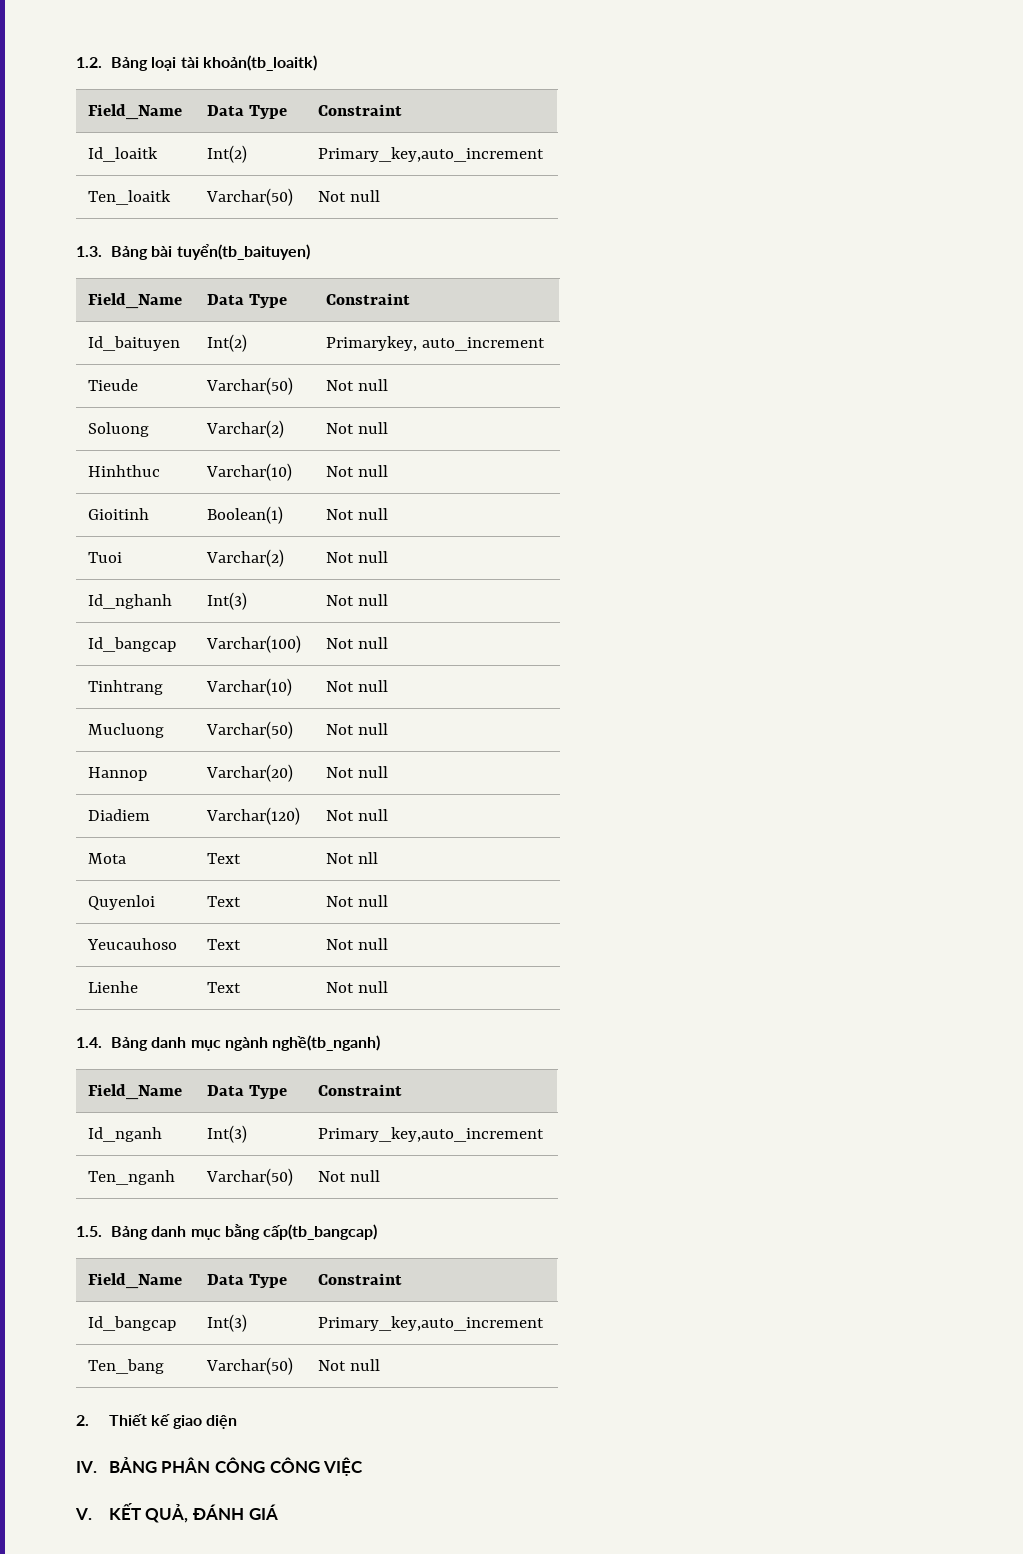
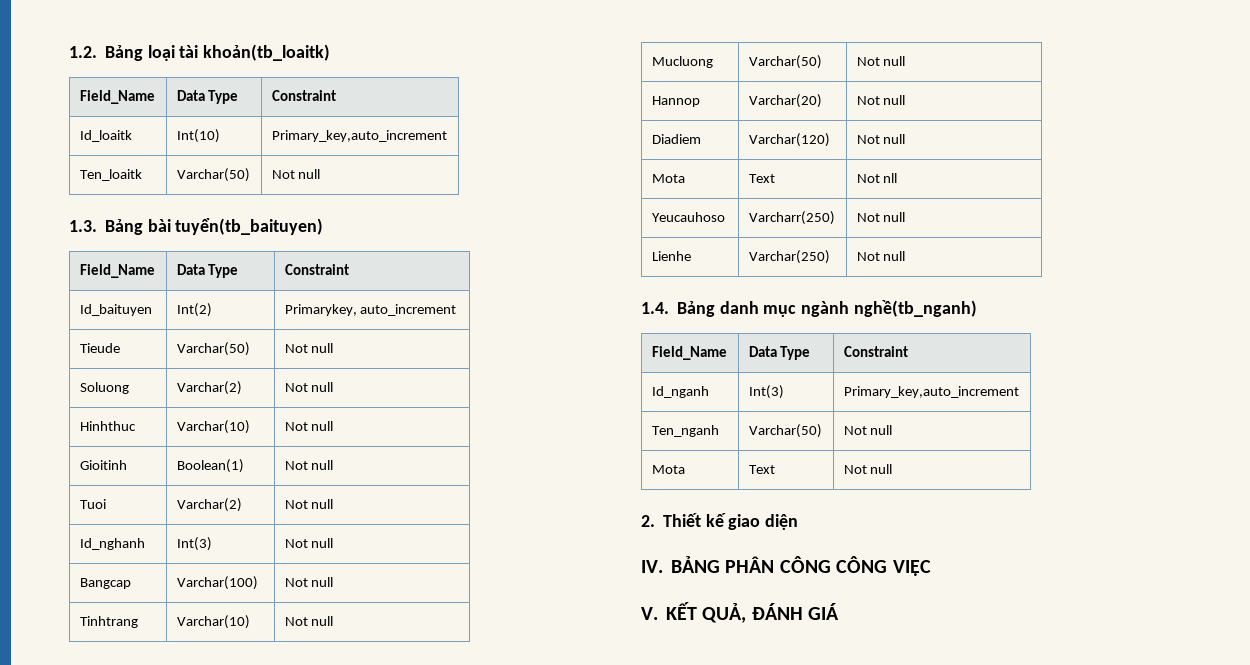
- Id_loaitk | Int(2) | Primary_key,auto_increment
+ Id_loaitk | Int(10) | Primary_key,auto_increment
- Id_bangcap | Varchar(100) | Not null
+ Bangcap | Varchar(100) | Not null
- Quyenloi | Text | Not null
- Yeucauhoso | Text | Not null
+ Yeucauhoso | Varcharr(250) | Not null
- Lienhe | Text | Not null
+ Lienhe | Varchar(250) | Not null
- 1.5. Bảng danh mục bằng cấp(tb_bangcap)
- Field_Name | Data Type | Constraint
- Id_bangcap | Int(3) | Primary_key,auto_increment
- Ten_bang | Varchar(50) | Not null
+ Mota | Text | Not null

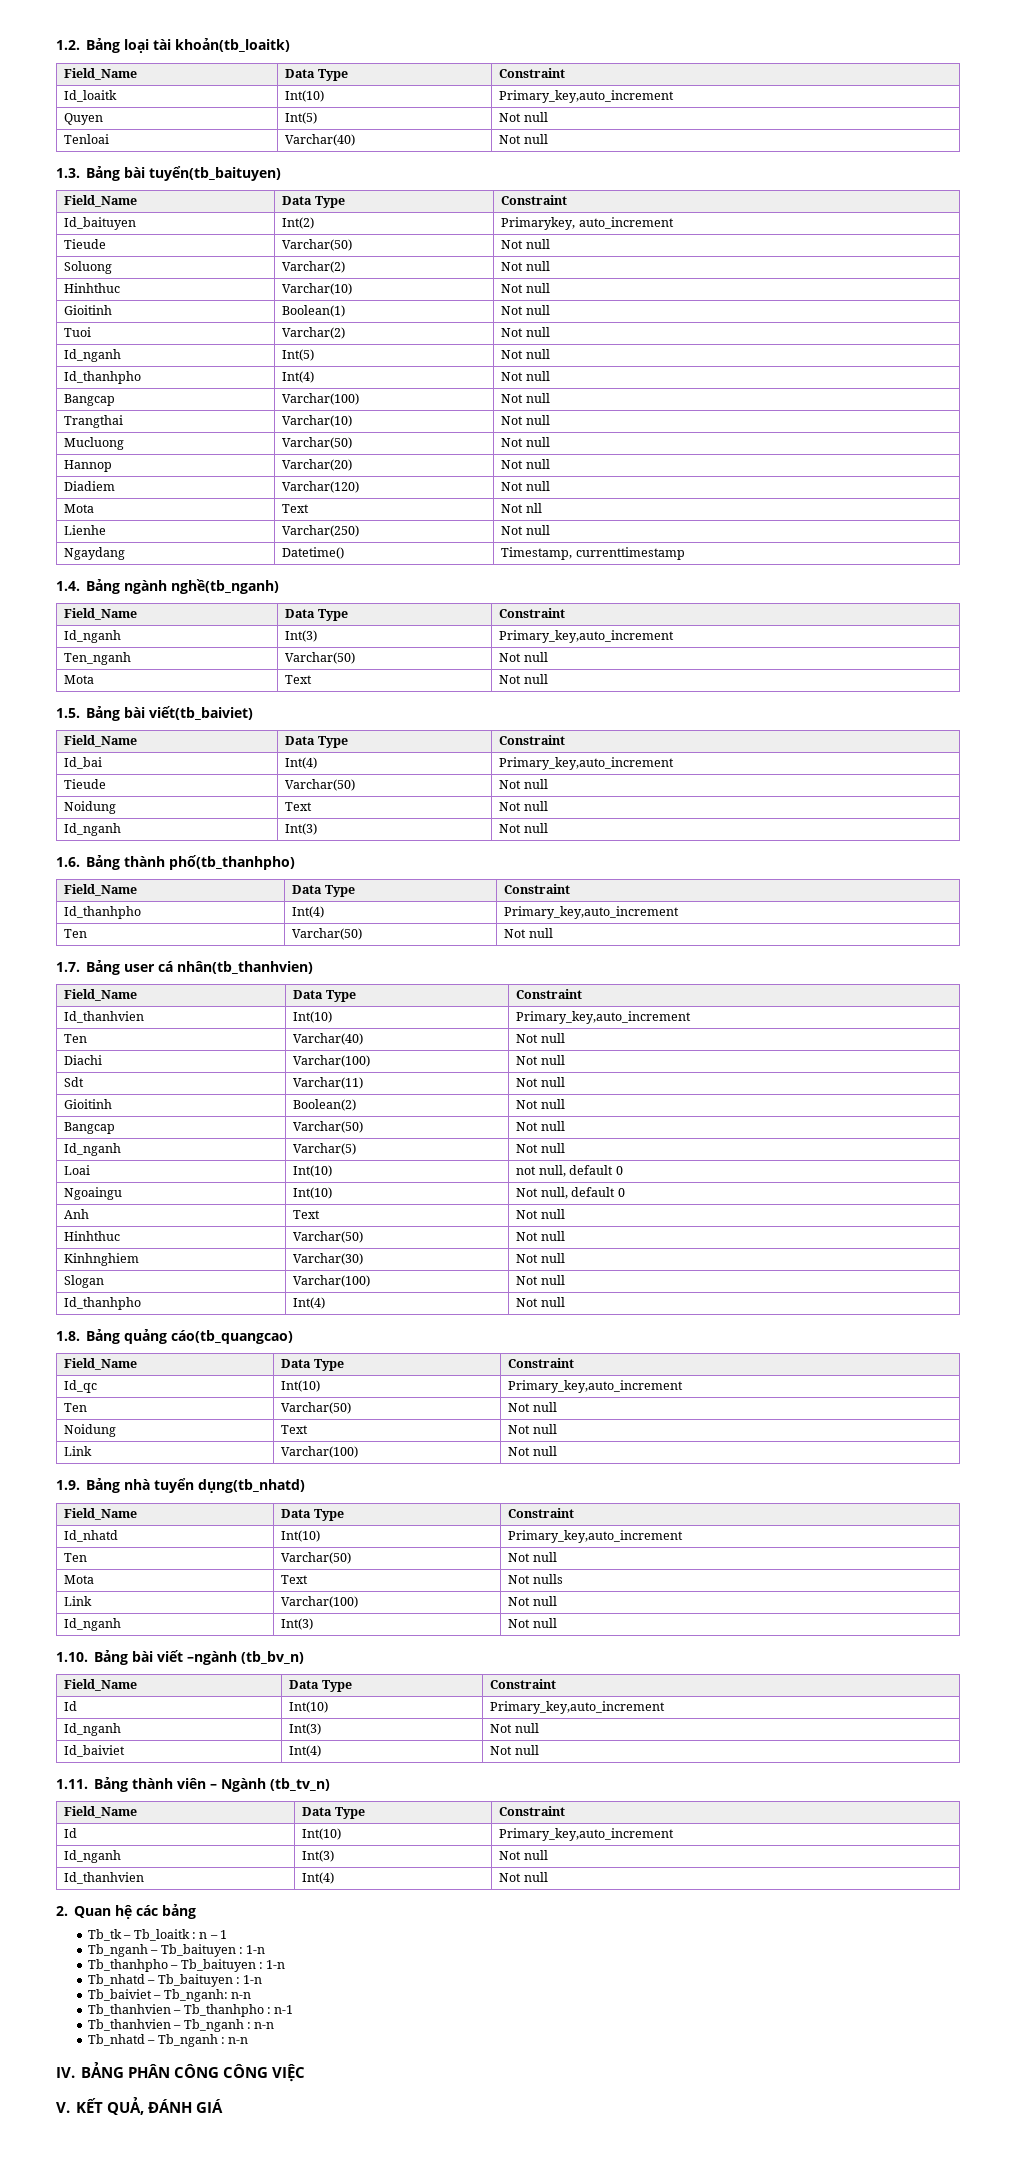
- Ten_loaitk | Varchar(50) | Not null
+ Quyen | Int(5) | Not null
+ Tenloai | Varchar(40) | Not null
- Id_nghanh | Int(3) | Not null
+ Id_nganh | Int(5) | Not null
+ Id_thanhpho | Int(4) | Not null
- Tinhtrang | Varchar(10) | Not null
+ Trangthai | Varchar(10) | Not null
- Yeucauhoso | Varcharr(250) | Not null
+ Ngaydang | Datetime() | Timestamp, currenttimestamp
- 1.4. Bảng danh mục ngành nghề(tb_nganh)
+ 1.4. Bảng ngành nghề(tb_nganh)
- 2. Thiết kế giao diện
+ 1.5. Bảng bài viết(tb_baiviet)
+ Field_Name | Data Type | Constraint
+ Id_bai | Int(4) | Primary_key,auto_increment
+ Tieude | Varchar(50) | Not null
+ Noidung | Text | Not null
+ Id_nganh | Int(3) | Not null
+ 1.6. Bảng thành phố(tb_thanhpho)
+ Field_Name | Data Type | Constraint
+ Id_thanhpho | Int(4) | Primary_key,auto_increment
+ Ten | Varchar(50) | Not null
+ 1.7. Bảng user cá nhân(tb_thanhvien)
+ Field_Name | Data Type | Constraint
+ Id_thanhvien | Int(10) | Primary_key,auto_increment
+ Ten | Varchar(40) | Not null
+ Diachi | Varchar(100) | Not null
+ Sdt | Varchar(11) | Not null
+ Gioitinh | Boolean(2) | Not null
+ Bangcap | Varchar(50) | Not null
+ Id_nganh | Varchar(5) | Not null
+ Loai | Int(10) | not null, default 0
+ Ngoaingu | Int(10) | Not null, default 0
+ Anh | Text | Not null
+ Hinhthuc | Varchar(50) | Not null
+ Kinhnghiem | Varchar(30) | Not null
+ Slogan | Varchar(100) | Not null
+ Id_thanhpho | Int(4) | Not null
+ 1.8. Bảng quảng cáo(tb_quangcao)
+ Field_Name | Data Type | Constraint
+ Id_qc | Int(10) | Primary_key,auto_increment
+ Ten | Varchar(50) | Not null
+ Noidung | Text | Not null
+ Link | Varchar(100) | Not null
+ 1.9. Bảng nhà tuyển dụng(tb_nhatd)
+ Field_Name | Data Type | Constraint
+ Id_nhatd | Int(10) | Primary_key,auto_increment
+ Ten | Varchar(50) | Not null
+ Mota | Text | Not nulls
+ Link | Varchar(100) | Not null
+ Id_nganh | Int(3) | Not null
+ 1.10. Bảng bài viết –ngành (tb_bv_n)
+ Field_Name | Data Type | Constraint
+ Id | Int(10) | Primary_key,auto_increment
+ Id_nganh | Int(3) | Not null
+ Id_baiviet | Int(4) | Not null
+ 1.11. Bảng thành viên – Ngành (tb_tv_n)
+ Field_Name | Data Type | Constraint
+ Id | Int(10) | Primary_key,auto_increment
+ Id_nganh | Int(3) | Not null
+ Id_thanhvien | Int(4) | Not null
+ 2. Quan hệ các bảng
+ Tb_tk – Tb_loaitk : n – 1
+ Tb_nganh – Tb_baituyen : 1-n
+ Tb_thanhpho – Tb_baituyen : 1-n
+ Tb_nhatd – Tb_baituyen : 1-n
+ Tb_baiviet – Tb_nganh: n-n
+ Tb_thanhvien – Tb_thanhpho : n-1
+ Tb_thanhvien – Tb_nganh : n-n
+ Tb_nhatd – Tb_nganh : n-n

